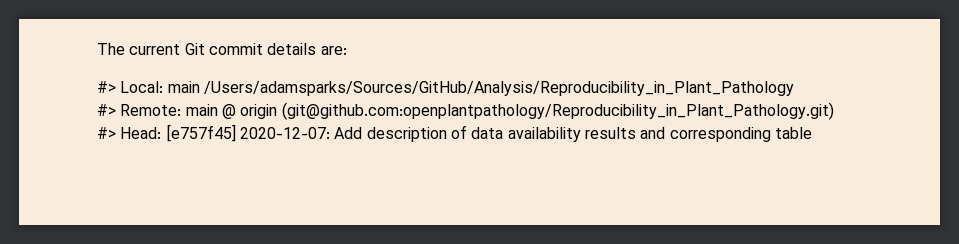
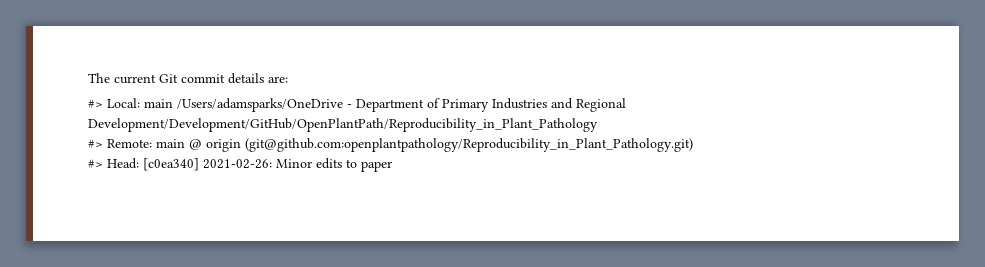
- #> Local: main /Users/adamsparks/Sources/GitHub/Analysis/Reproducibility_in_Plant_Pathology
+ #> Local: main /Users/adamsparks/OneDrive - Department of Primary Industries and Regional Development/Development/GitHub/OpenPlantPath/Reproducibility_in_Plant_Pathology
- #> Head: [e757f45] 2020-12-07: Add description of data availability results and corresponding table
+ #> Head: [c0ea340] 2021-02-26: Minor edits to paper

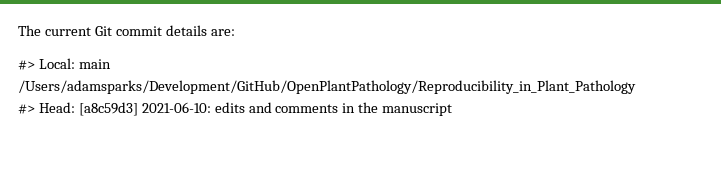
- #> Local: main /Users/adamsparks/OneDrive - Department of Primary Industries and Regional Development/Development/GitHub/OpenPlantPath/Reproducibility_in_Plant_Pathology
- #> Remote: main @ origin (git@github.com:openplantpathology/Reproducibility_in_Plant_Pathology.git)
- #> Head: [c0ea340] 2021-02-26: Minor edits to paper
+ #> Local: main /Users/adamsparks/Development/GitHub/OpenPlantPathology/Reproducibility_in_Plant_Pathology
+ #> Head: [a8c59d3] 2021-06-10: edits and comments in the manuscript

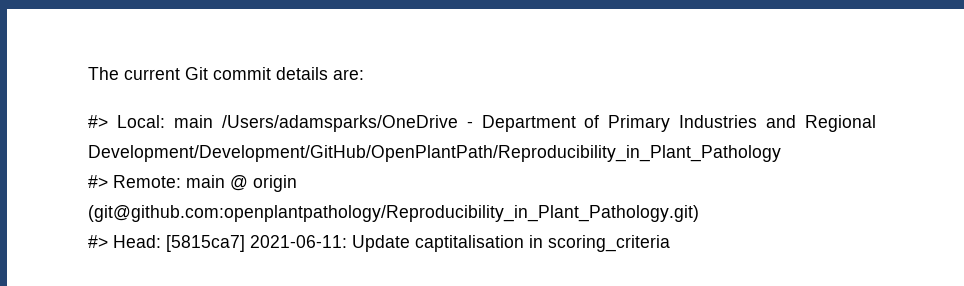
- #> Local: main /Users/adamsparks/Development/GitHub/OpenPlantPathology/Reproducibility_in_Plant_Pathology
- #> Head: [a8c59d3] 2021-06-10: edits and comments in the manuscript
+ #> Local: main /Users/adamsparks/OneDrive - Department of Primary Industries and Regional Development/Development/GitHub/OpenPlantPath/Reproducibility_in_Plant_Pathology
+ #> Remote: main @ origin (git@github.com:openplantpathology/Reproducibility_in_Plant_Pathology.git)
+ #> Head: [5815ca7] 2021-06-11: Update captitalisation in scoring_criteria

